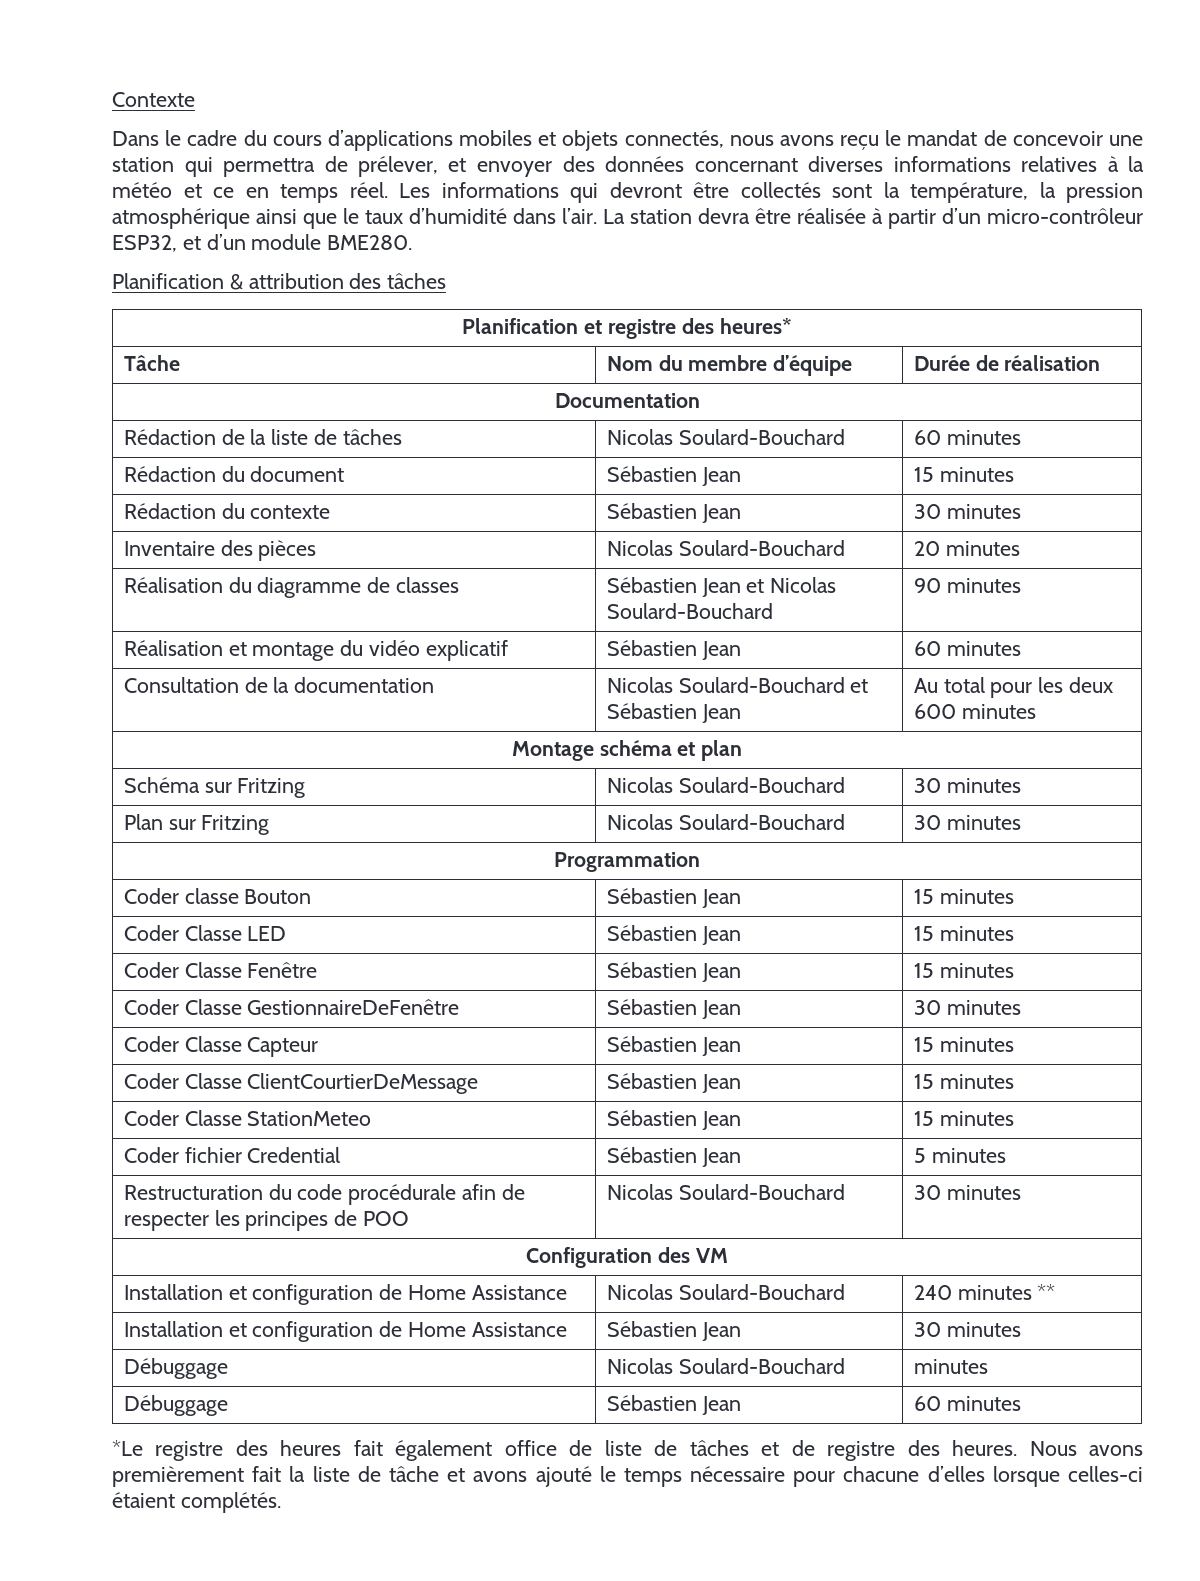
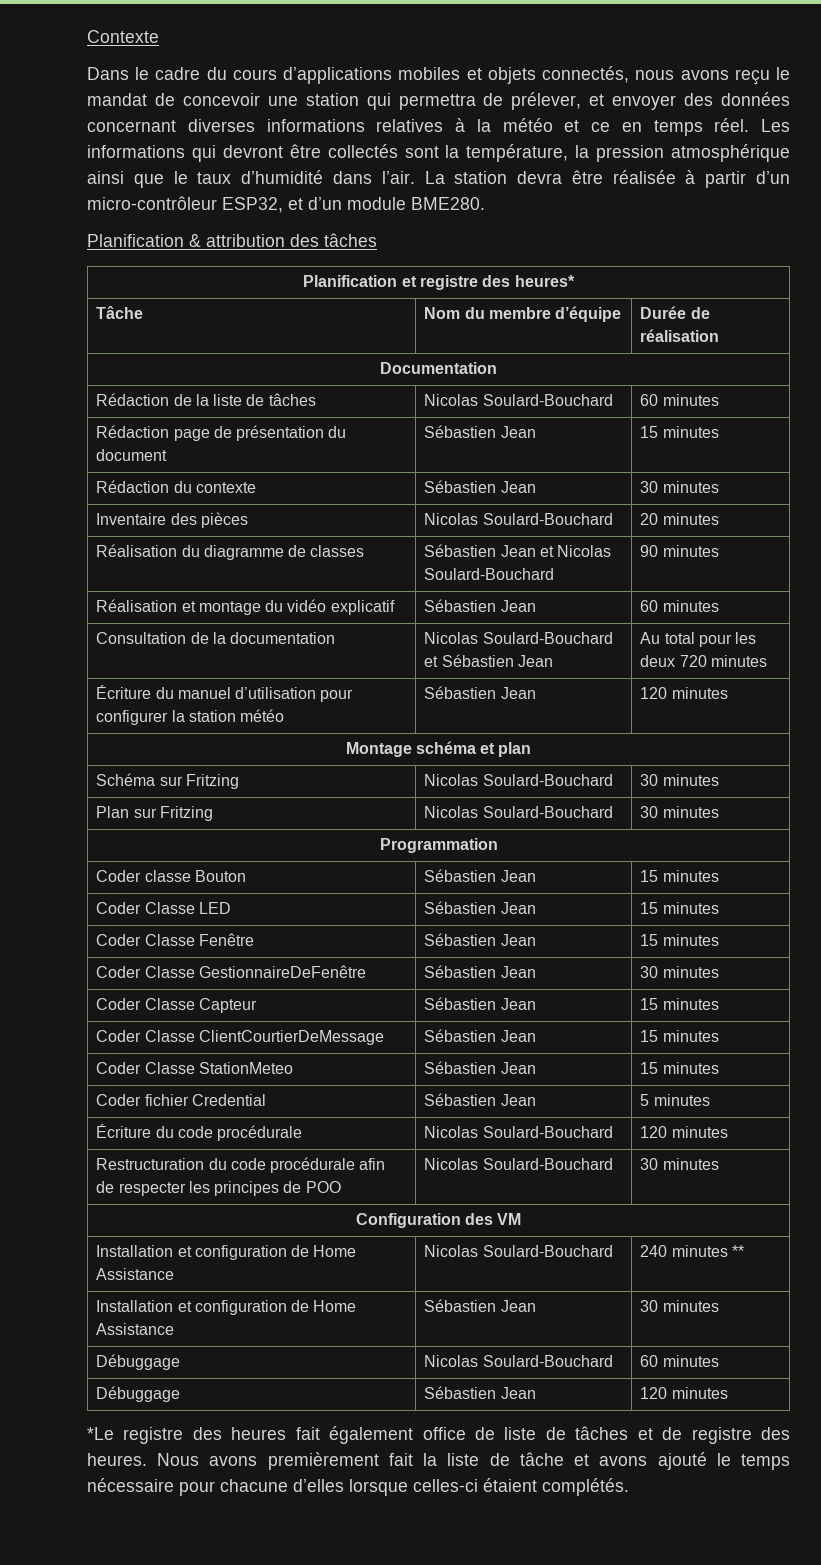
- Rédaction du document | Sébastien Jean | 15 minutes
+ Rédaction page de présentation du document | Sébastien Jean | 15 minutes
- Consultation de la documentation | Nicolas Soulard-Bouchard et Sébastien Jean | Au total pour les deux 600 minutes
+ Consultation de la documentation | Nicolas Soulard-Bouchard et Sébastien Jean | Au total pour les deux 720 minutes
+ Écriture du manuel d’utilisation pour configurer la station météo | Sébastien Jean | 120 minutes
+ Écriture du code procédurale | Nicolas Soulard-Bouchard | 120 minutes
- Débuggage | Nicolas Soulard-Bouchard | minutes
+ Débuggage | Nicolas Soulard-Bouchard | 60 minutes
- Débuggage | Sébastien Jean | 60 minutes
+ Débuggage | Sébastien Jean | 120 minutes

